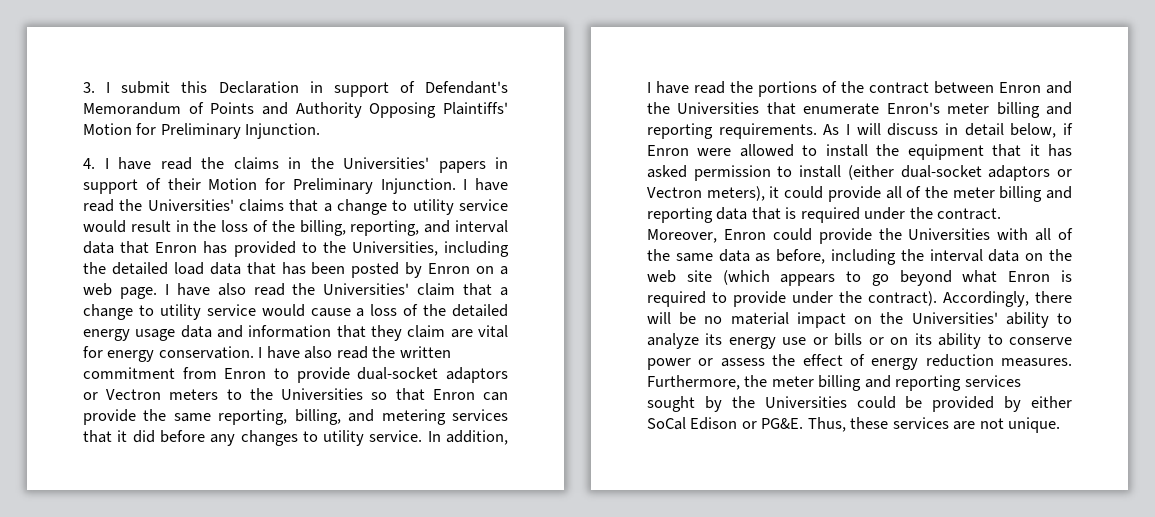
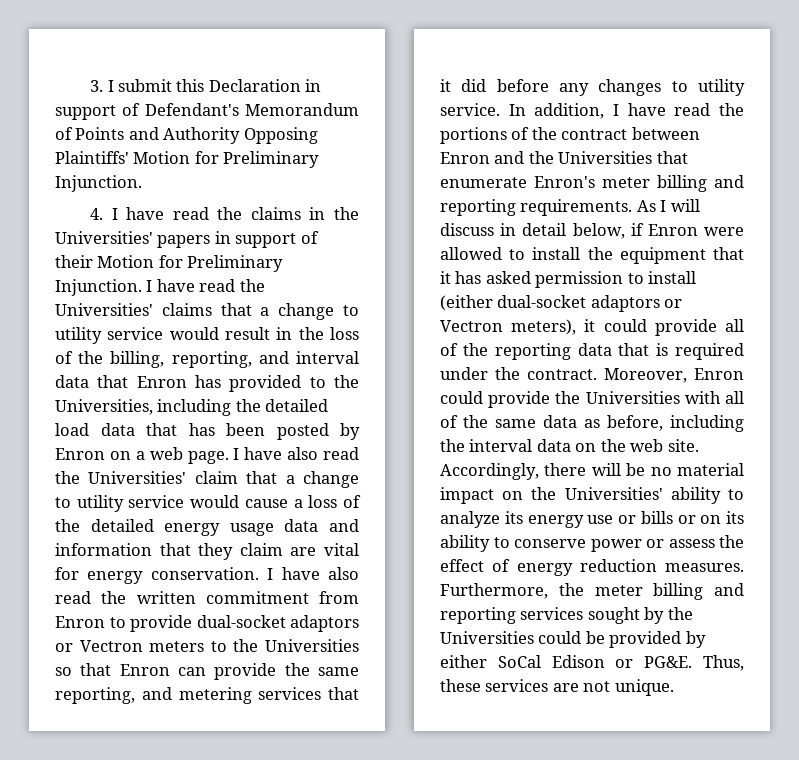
- I have also read the written commitment from Enron to provide dual-socket adaptors or Vectron meters to the Universities so that Enron can provide the same reporting, billing, and metering services that it did before any changes to utility service.
+ I have also read the written commitment from Enron to provide dual-socket adaptors or Vectron meters to the Universities so that Enron can provide the same reporting, and metering services that it did before any changes to utility service.
- As I will discuss in detail below, if Enron were allowed to install the equipment that it has asked permission to install (either dual-socket adaptors or Vectron meters), it could provide all of the meter billing and reporting data that is required under the contract.
+ As I will discuss in detail below, if Enron were allowed to install the equipment that it has asked permission to install (either dual-socket adaptors or Vectron meters), it could provide all of the reporting data that is required under the contract.
- Moreover, Enron could provide the Universities with all of the same data as before, including the interval data on the web site (which appears to go beyond what Enron is required to provide under the contract).
+ Moreover, Enron could provide the Universities with all of the same data as before, including the interval data on the web site.

